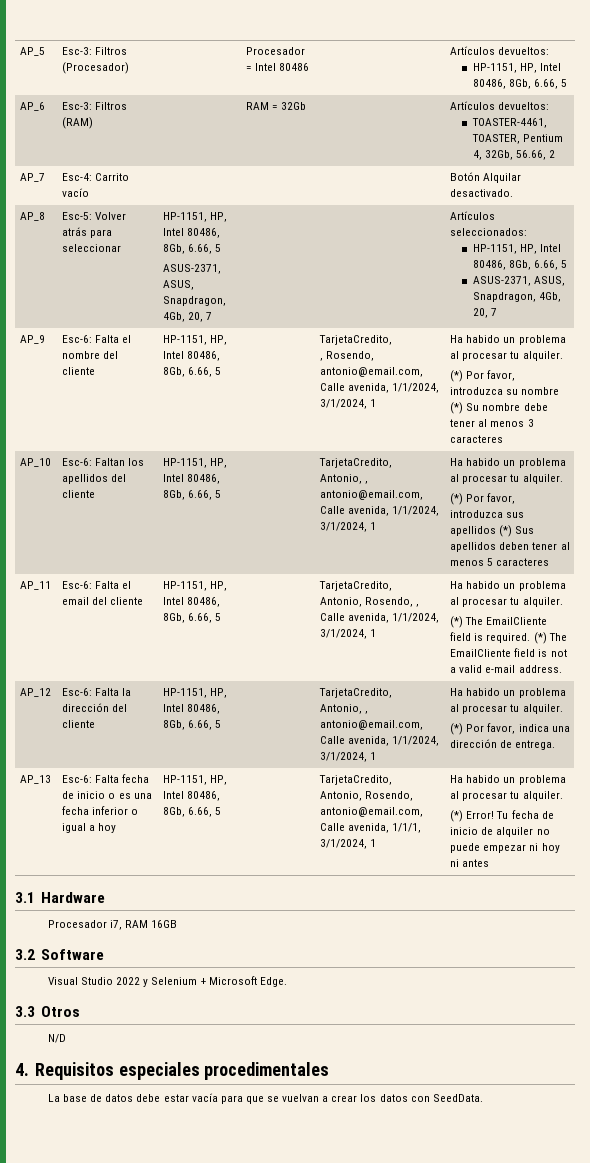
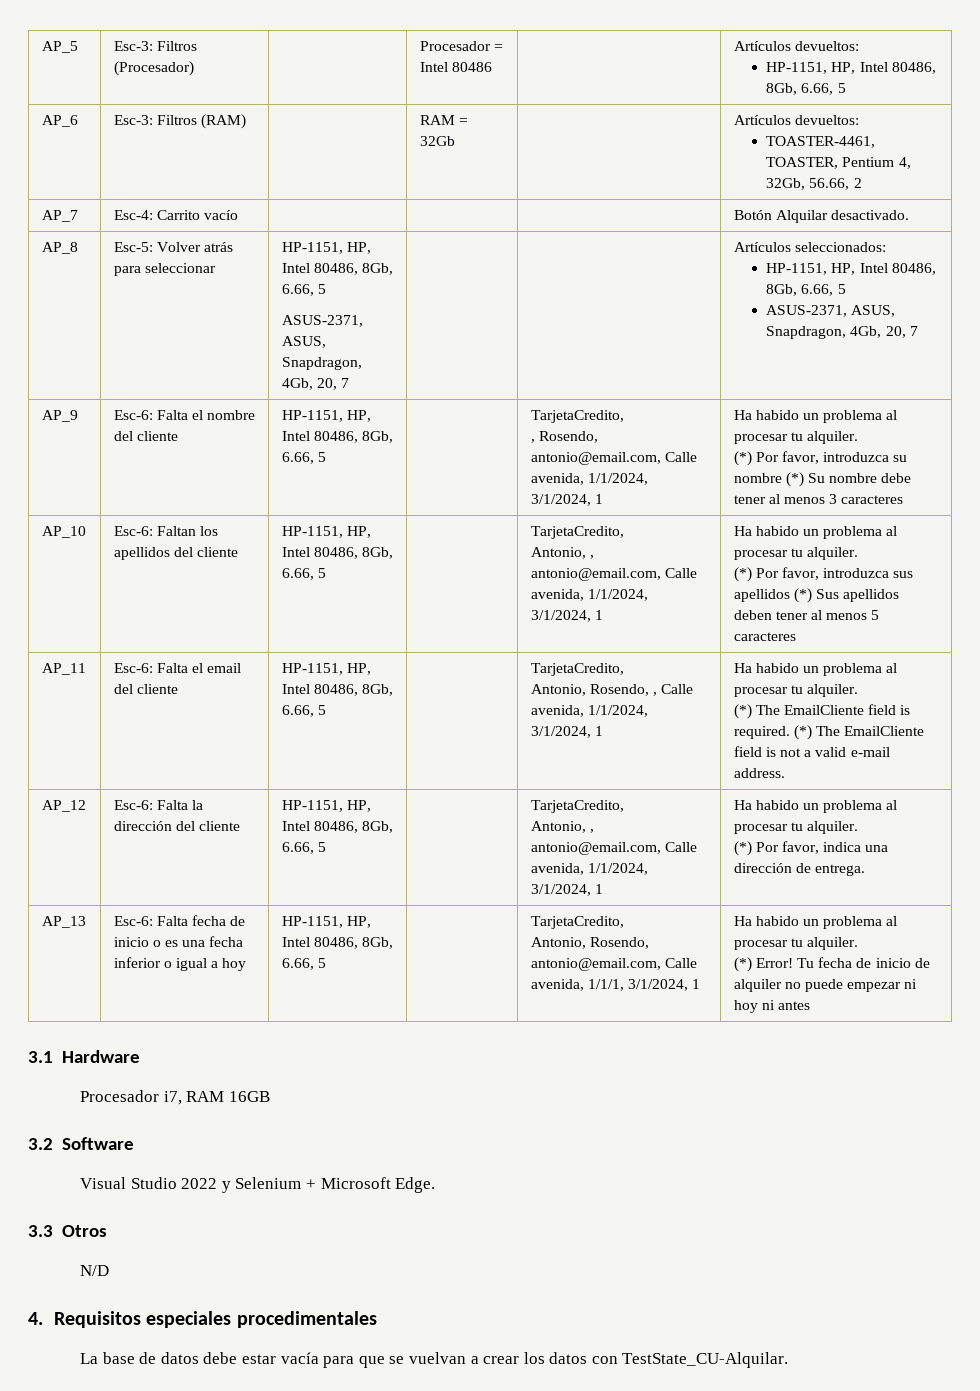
- La base de datos debe estar vacía para que se vuelvan a crear los datos con SeedData.
+ La base de datos debe estar vacía para que se vuelvan a crear los datos con TestState_CU-Alquilar.

